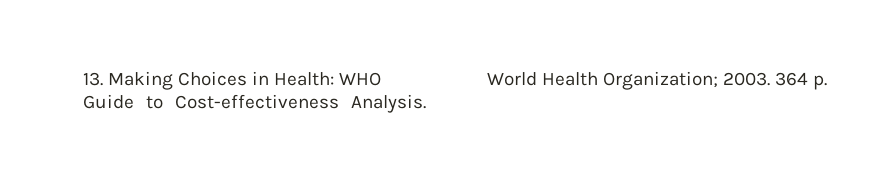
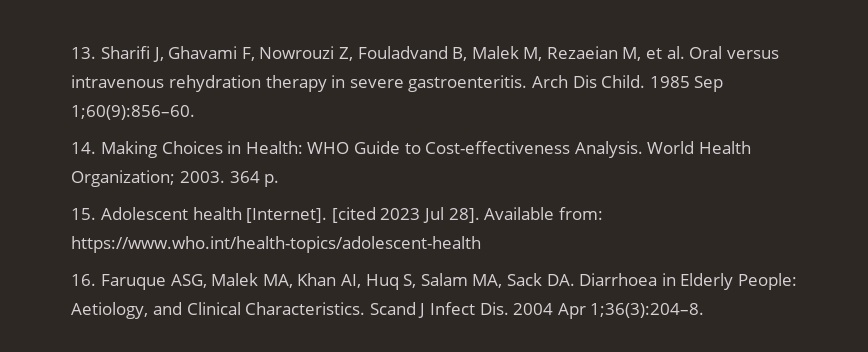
- 13. Making Choices in Health: WHO Guide to Cost-effectiveness Analysis.
+ 13. Sharifi J, Ghavami F, Nowrouzi Z, Fouladvand B, Malek M, Rezaeian M, et al. Oral versus intravenous rehydration therapy in severe gastroenteritis. Arch Dis Child. 1985 Sep 1;60(9):856–60.
+ 14. Making Choices in Health: WHO Guide to Cost-effectiveness Analysis.
+ 15. Adolescent health [Internet]. [cited 2023 Jul 28]. Available from: https://www.who.int/health-topics/adolescent-health
+ 16. Faruque ASG, Malek MA, Khan AI, Huq S, Salam MA, Sack DA. Diarrhoea in Elderly People: Aetiology, and Clinical Characteristics. Scand J Infect Dis. 2004 Apr 1;36(3):204–8.

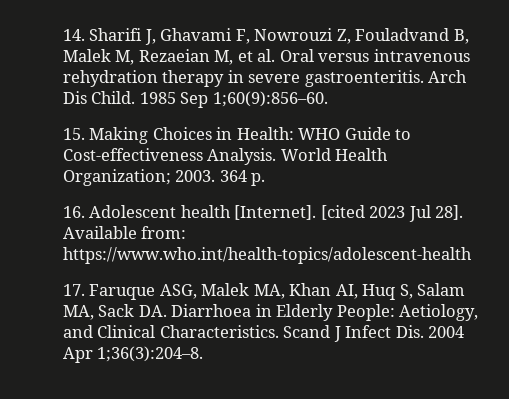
- 13. Sharifi J, Ghavami F, Nowrouzi Z, Fouladvand B, Malek M, Rezaeian M, et al. Oral versus intravenous rehydration therapy in severe gastroenteritis.
+ 14. Sharifi J, Ghavami F, Nowrouzi Z, Fouladvand B, Malek M, Rezaeian M, et al. Oral versus intravenous rehydration therapy in severe gastroenteritis.
- 14. Making Choices in Health: WHO Guide to Cost-effectiveness Analysis.
+ 15. Making Choices in Health: WHO Guide to Cost-effectiveness Analysis.
- 15. Adolescent health [Internet].
+ 16. Adolescent health [Internet].
- 16. Faruque ASG, Malek MA, Khan AI, Huq S, Salam MA, Sack DA. Diarrhoea in Elderly People: Aetiology, and Clinical Characteristics.
+ 17. Faruque ASG, Malek MA, Khan AI, Huq S, Salam MA, Sack DA. Diarrhoea in Elderly People: Aetiology, and Clinical Characteristics.

